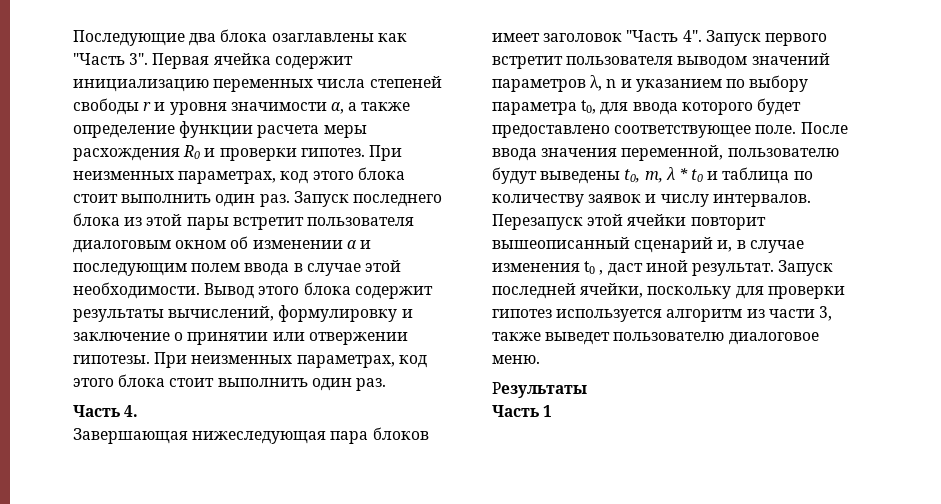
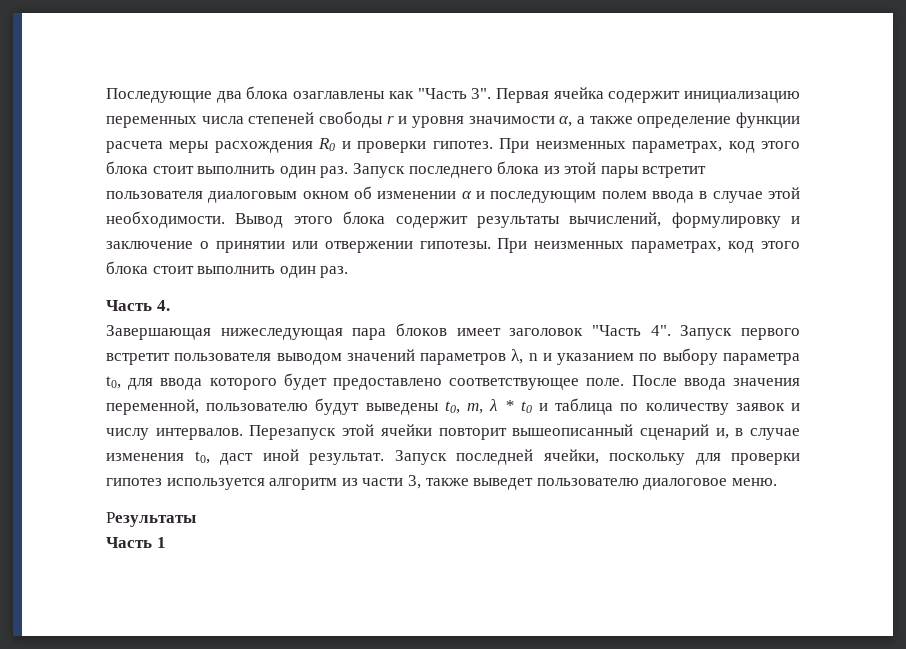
- Перезапуск этой ячейки повторит вышеописанный сценарий и, в случае изменения t0 , даст иной результат.
+ Перезапуск этой ячейки повторит вышеописанный сценарий и, в случае изменения t0, даст иной результат.

